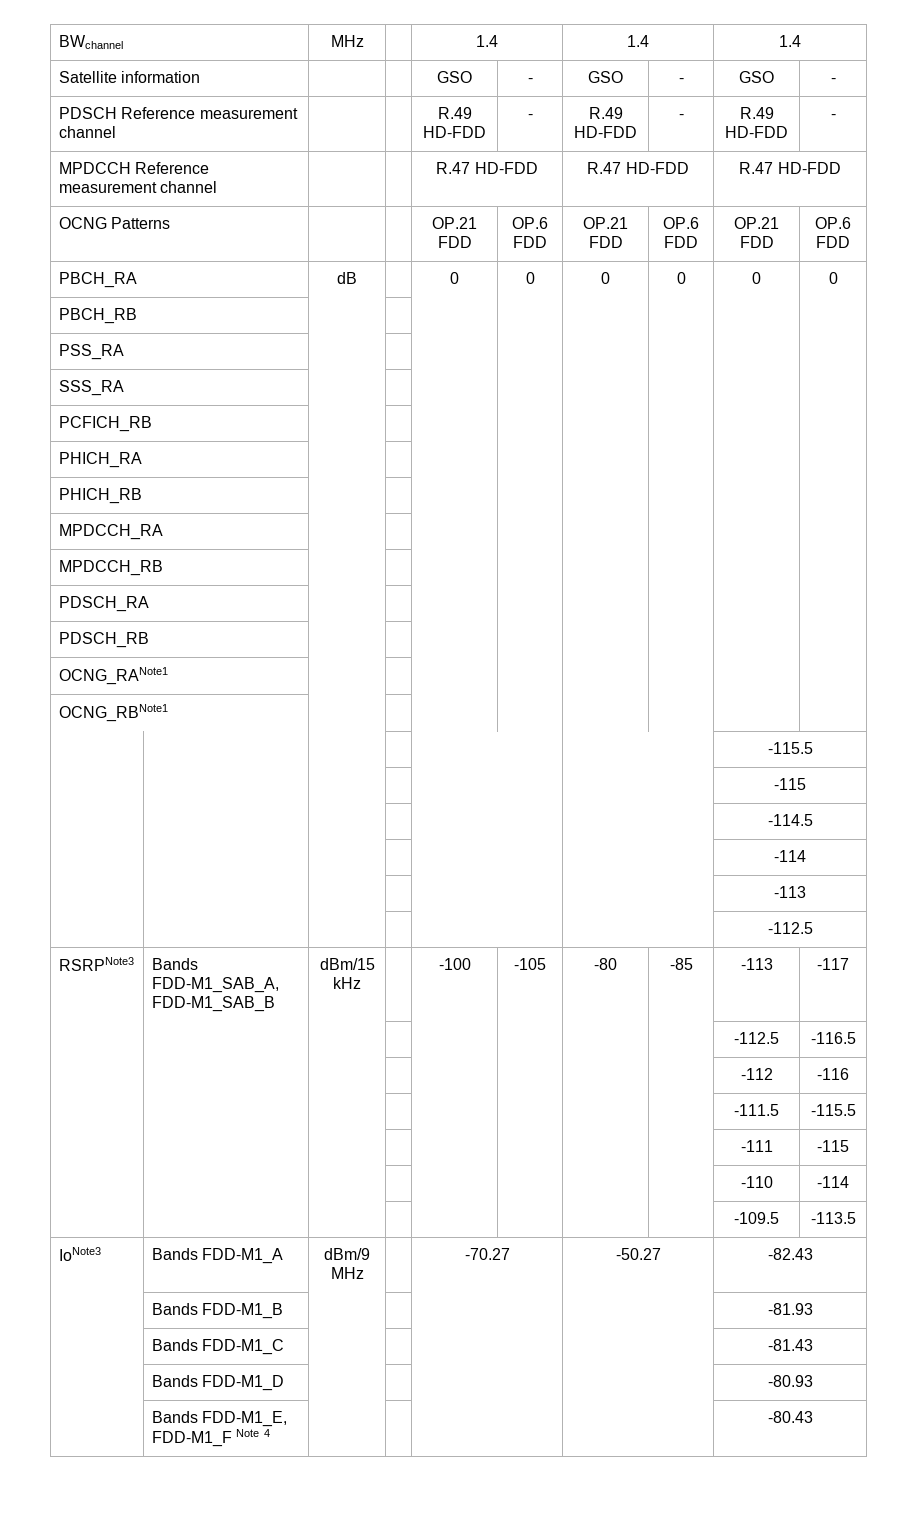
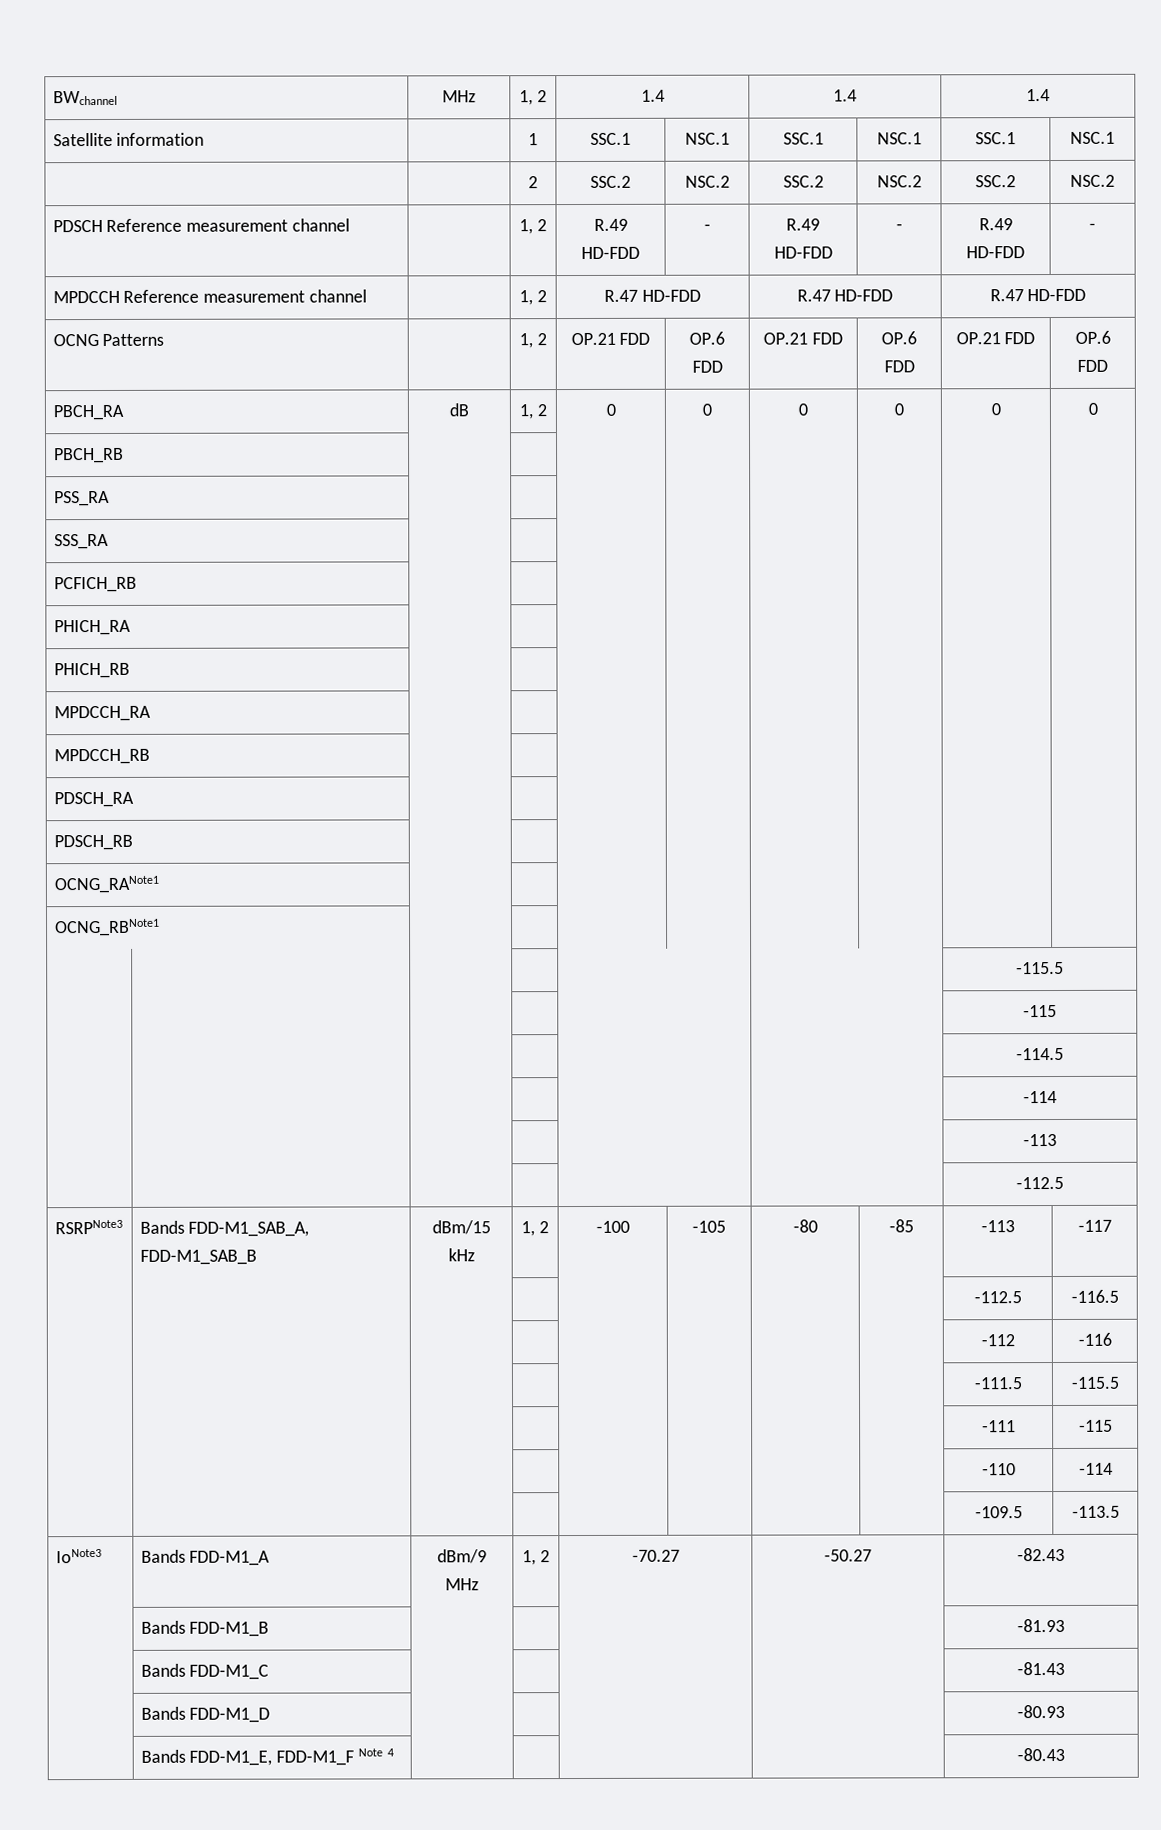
- BWchannel | MHz | | 1.4 | 1.4 | 1.4
+ BWchannel | MHz | 1, 2 | 1.4 | 1.4 | 1.4
- Satellite information | | | GSO | - | GSO | - | GSO | -
+ Satellite information | | 1 | SSC.1 | NSC.1 | SSC.1 | NSC.1 | SSC.1 | NSC.1
+ | | 2 | SSC.2 | NSC.2 | SSC.2 | NSC.2 | SSC.2 | NSC.2
- PDSCH Reference measurement channel | | | R.49 HD-FDD | - | R.49 HD-FDD | - | R.49 HD-FDD | -
+ PDSCH Reference measurement channel | | 1, 2 | R.49 HD-FDD | - | R.49 HD-FDD | - | R.49 HD-FDD | -
- MPDCCH Reference measurement channel | | | R.47 HD-FDD | R.47 HD-FDD | R.47 HD-FDD
+ MPDCCH Reference measurement channel | | 1, 2 | R.47 HD-FDD | R.47 HD-FDD | R.47 HD-FDD
- OCNG Patterns | | | OP.21 FDD | OP.6 FDD | OP.21 FDD | OP.6 FDD | OP.21 FDD | OP.6 FDD
+ OCNG Patterns | | 1, 2 | OP.21 FDD | OP.6 FDD | OP.21 FDD | OP.6 FDD | OP.21 FDD | OP.6 FDD
- PBCH_RA | dB | | 0 | 0 | 0 | 0 | 0 | 0
+ PBCH_RA | dB | 1, 2 | 0 | 0 | 0 | 0 | 0 | 0
- RSRPNote3 | Bands FDD-M1_SAB_A, FDD-M1_SAB_B | dBm/15 kHz | | -100 | -105 | -80 | -85 | -113 | -117
+ RSRPNote3 | Bands FDD-M1_SAB_A, FDD-M1_SAB_B | dBm/15 kHz | 1, 2 | -100 | -105 | -80 | -85 | -113 | -117
- IoNote3 | Bands FDD-M1_A | dBm/9 MHz | | -70.27 | -50.27 | -82.43
+ IoNote3 | Bands FDD-M1_A | dBm/9 MHz | 1, 2 | -70.27 | -50.27 | -82.43

